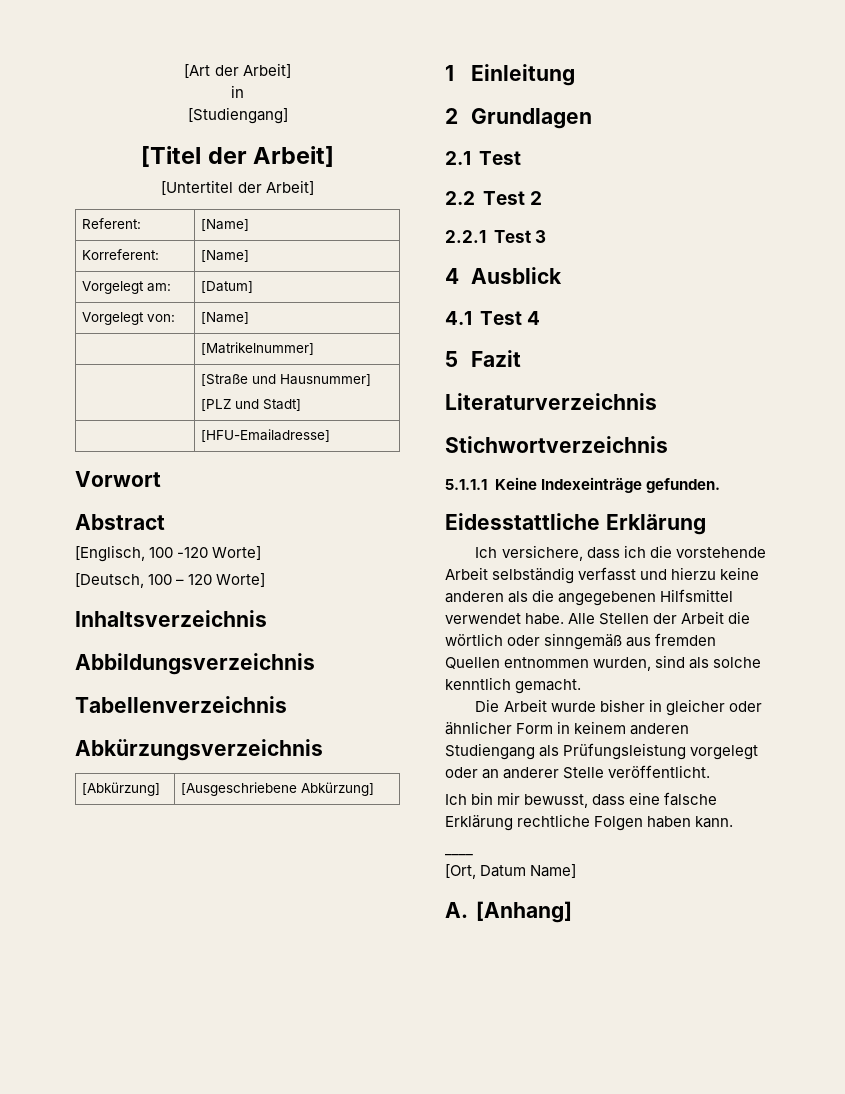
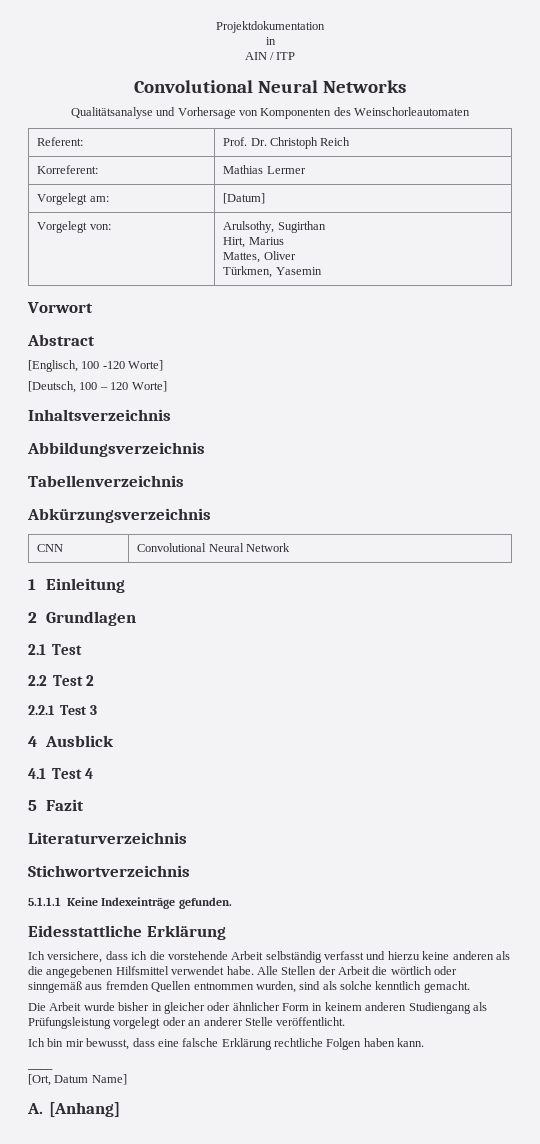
- [Art der Arbeit]
+ Projektdokumentation
  in
- [Studiengang]
- [Titel der Arbeit]
- [Untertitel der Arbeit]
- Referent: | [Name]
+ AIN / ITP
+ Convolutional Neural Networks
+ Qualitätsanalyse und Vorhersage von Komponenten des Weinschorleautomaten
+ Referent: | Prof. Dr. Christoph Reich
- Korreferent: | [Name]
+ Korreferent: | Mathias Lermer
- Vorgelegt von: | [Name]
- | [Matrikelnummer]
- | [Straße und Hausnummer]
- [PLZ und Stadt]
- | [HFU-Emailadresse]
+ Vorgelegt von: | Arulsothy, Sugirthan
+ Hirt, Marius
+ Mattes, Oliver
+ Türkmen, Yasemin
- [Abkürzung] | [Ausgeschriebene Abkürzung]
+ CNN | Convolutional Neural Network

